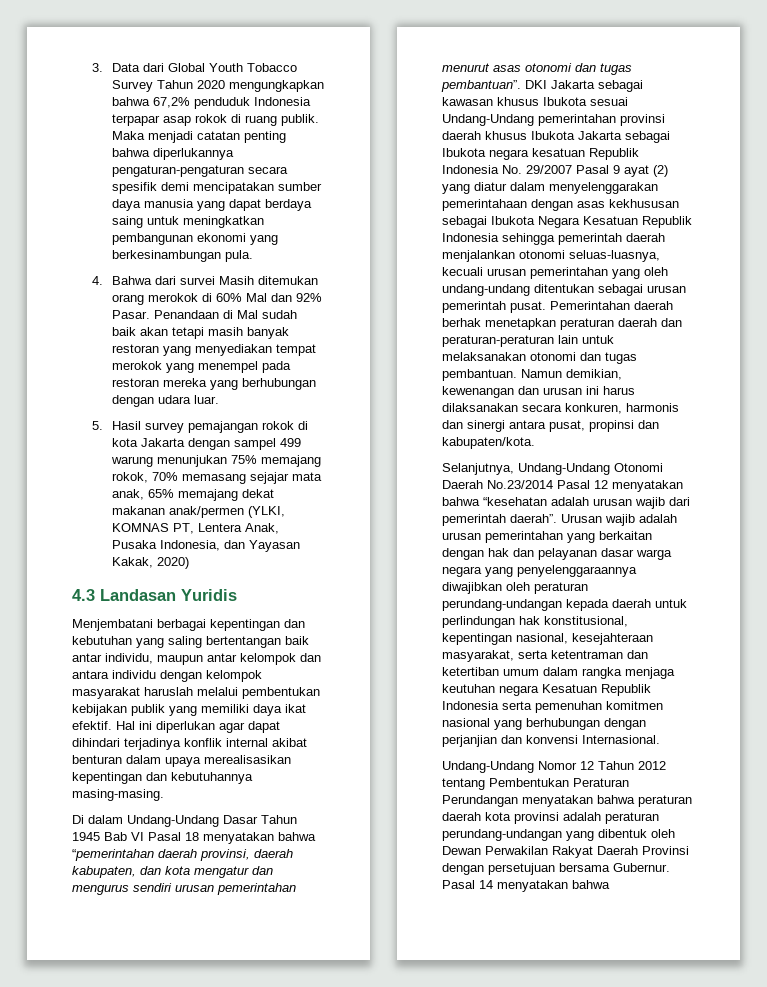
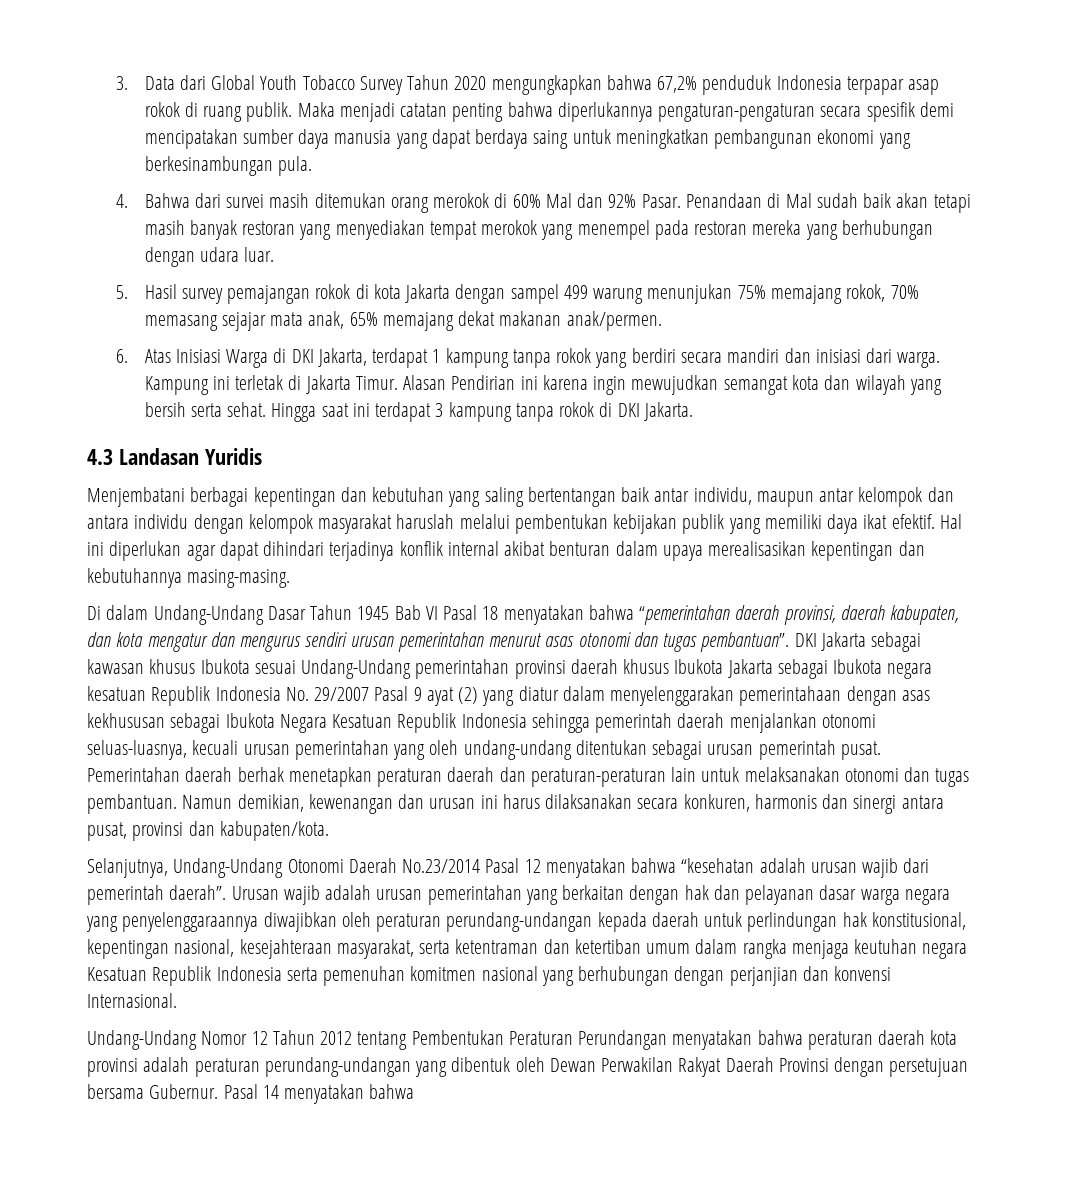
- 4. Bahwa dari survei Masih ditemukan orang merokok di 60% Mal dan 92% Pasar.
+ 4. Bahwa dari survei masih ditemukan orang merokok di 60% Mal dan 92% Pasar.
- 5. Hasil survey pemajangan rokok di kota Jakarta dengan sampel 499 warung menunjukan 75% memajang rokok, 70% memasang sejajar mata anak, 65% memajang dekat makanan anak/permen (YLKI, KOMNAS PT, Lentera Anak, Pusaka Indonesia, dan Yayasan Kakak, 2020)
+ 5. Hasil survey pemajangan rokok di kota Jakarta dengan sampel 499 warung menunjukan 75% memajang rokok, 70% memasang sejajar mata anak, 65% memajang dekat makanan anak/permen.
+ 6. Atas Inisiasi Warga di DKI Jakarta, terdapat 1 kampung tanpa rokok yang berdiri secara mandiri dan inisiasi dari warga. Kampung ini terletak di Jakarta Timur. Alasan Pendirian ini karena ingin mewujudkan semangat kota dan wilayah yang bersih serta sehat. Hingga saat ini terdapat 3 kampung tanpa rokok di DKI Jakarta.
- Namun demikian, kewenangan dan urusan ini harus dilaksanakan secara konkuren, harmonis dan sinergi antara pusat, propinsi dan kabupaten/kota.
+ Namun demikian, kewenangan dan urusan ini harus dilaksanakan secara konkuren, harmonis dan sinergi antara pusat, provinsi dan kabupaten/kota.

